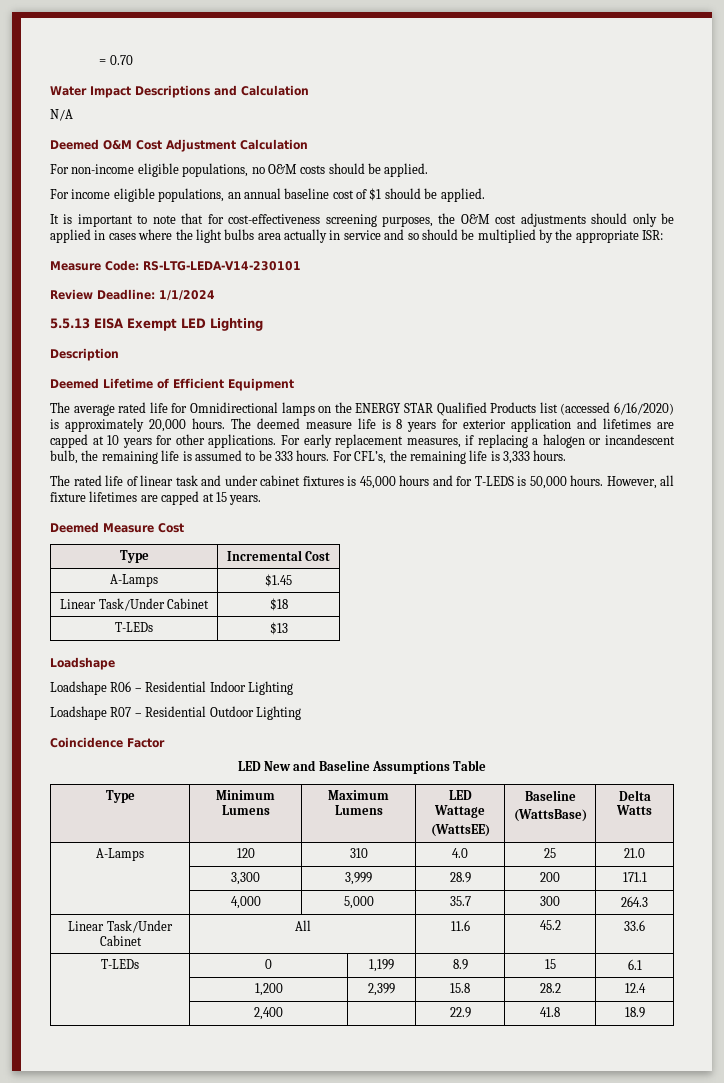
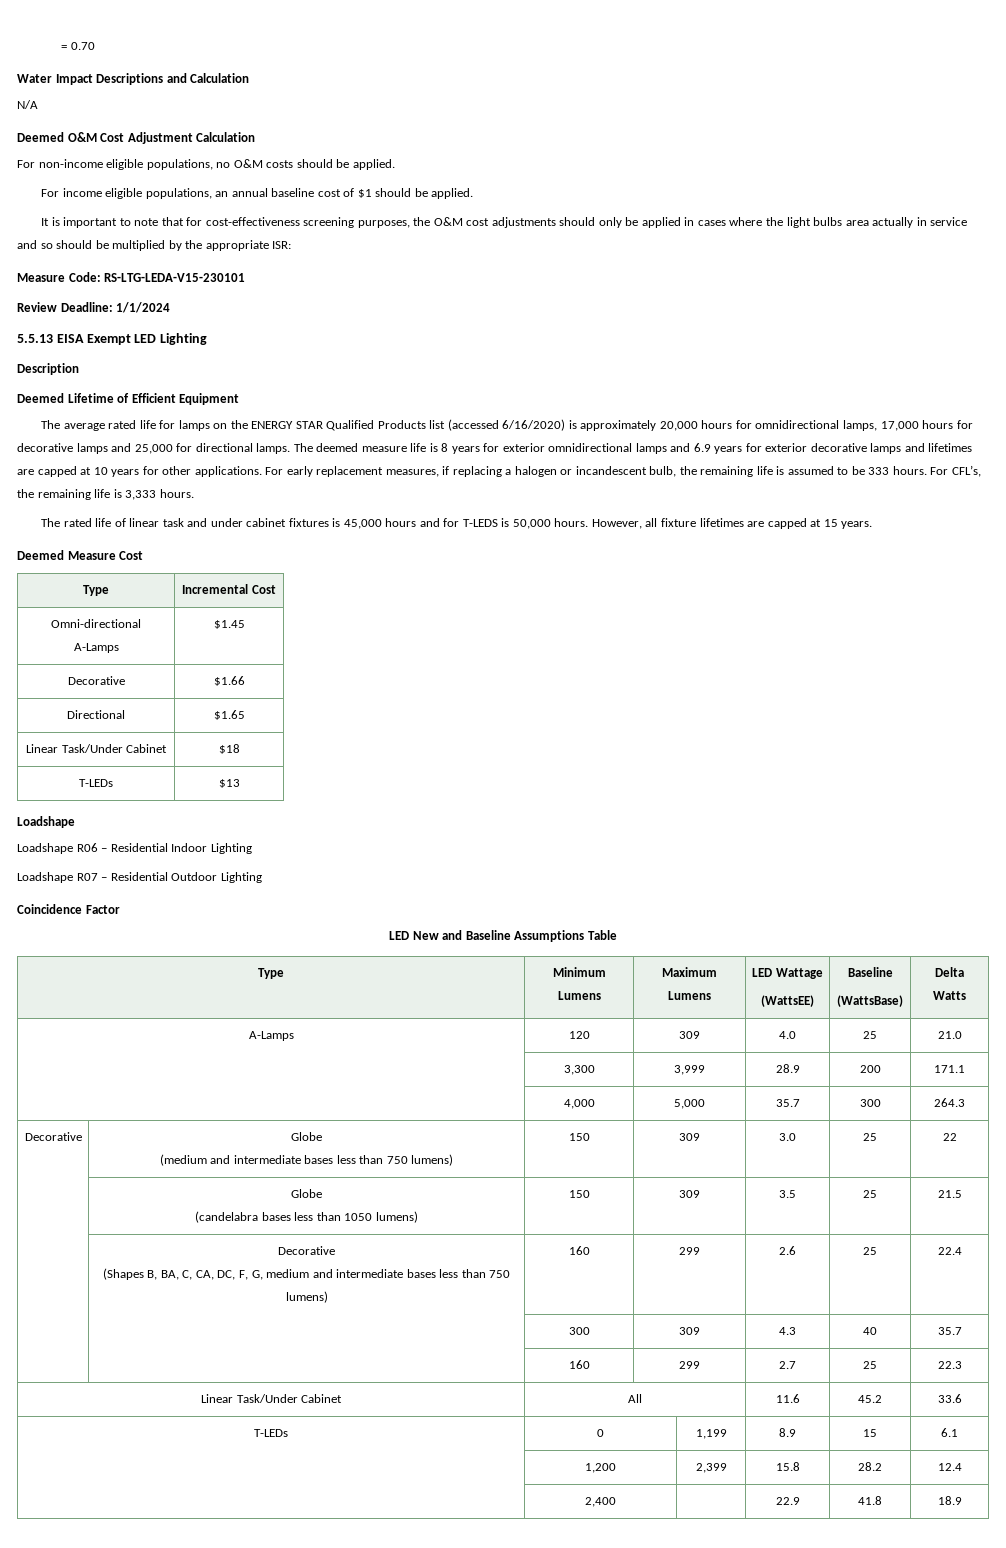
- Measure Code: RS-LTG-LEDA-V14-230101
+ Measure Code: RS-LTG-LEDA-V15-230101
- The average rated life for Omnidirectional lamps on the ENERGY STAR Qualified Products list (accessed 6/16/2020) is approximately 20,000 hours.
+ The average rated life for lamps on the ENERGY STAR Qualified Products list (accessed 6/16/2020) is approximately 20,000 hours for omnidirectional lamps, 17,000 hours for decorative lamps and 25,000 for directional lamps.
- The deemed measure life is 8 years for exterior application and lifetimes are capped at 10 years for other applications.
+ The deemed measure life is 8 years for exterior omnidirectional lamps and 6.9 years for exterior decorative lamps and lifetimes are capped at 10 years for other applications.
+ Omni-directional
+ Decorative | $1.66
+ Directional | $1.65
- A-Lamps | 120 | 310 | 4.0 | 25 | 21.0
+ A-Lamps | 120 | 309 | 4.0 | 25 | 21.0
+ Decorative | Globe
+ (medium and intermediate bases less than 750 lumens) | 150 | 309 | 3.0 | 25 | 22
+ | Globe
+ (candelabra bases less than 1050 lumens) | 150 | 309 | 3.5 | 25 | 21.5
+ | Decorative
+ (Shapes B, BA, C, CA, DC, F, G, medium and intermediate bases less than 750 lumens) | 160 | 299 | 2.6 | 25 | 22.4
+ | | 300 | 309 | 4.3 | 40 | 35.7
+ | | 160 | 299 | 2.7 | 25 | 22.3

